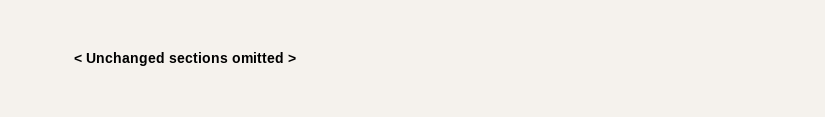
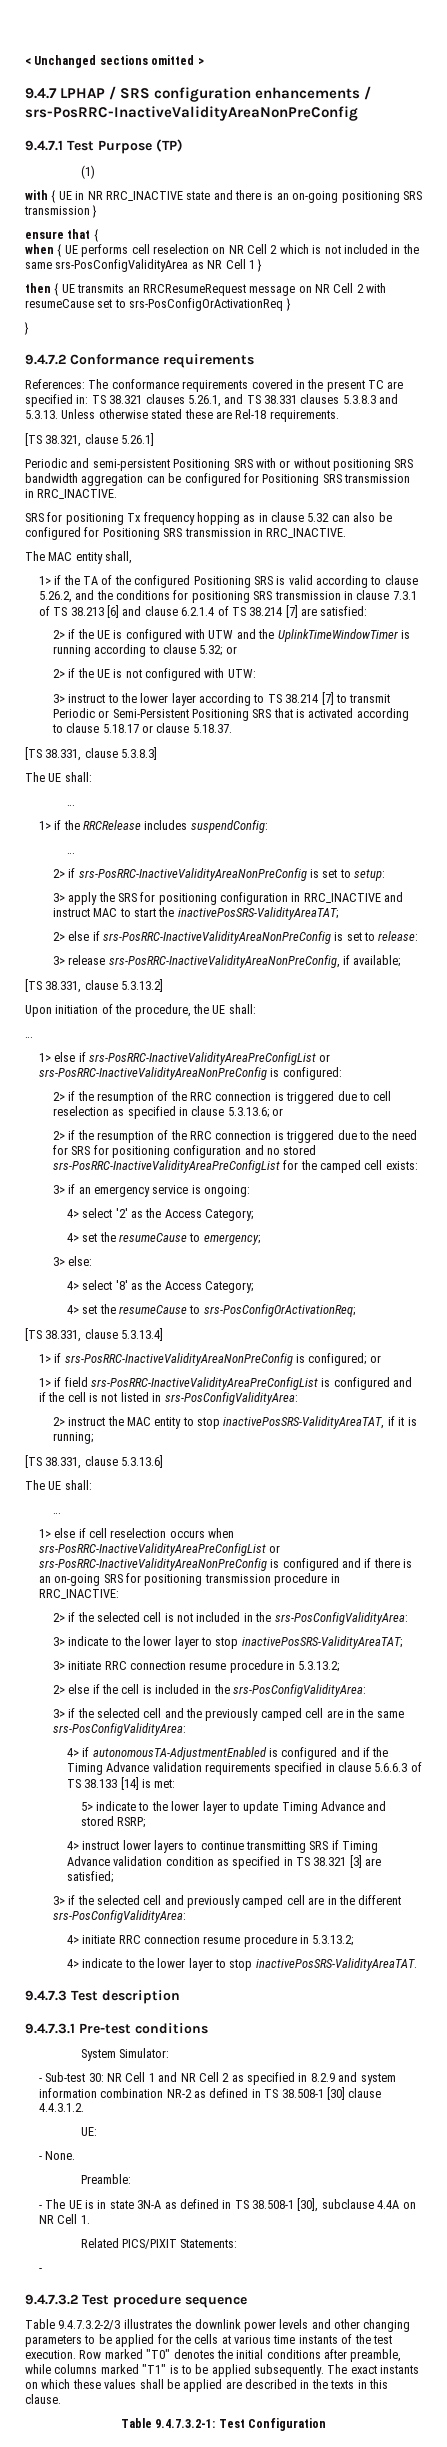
+ 9.4.7 LPHAP / SRS configuration enhancements / srs-PosRRC-InactiveValidityAreaNonPreConfig
+ 9.4.7.1 Test Purpose (TP)
+ (1)
+ with { UE in NR RRC_INACTIVE state and there is an on-going positioning SRS transmission }
+ ensure that {
+ when { UE performs cell reselection on NR Cell 2 which is not included in the same srs-PosConfigValidityArea as NR Cell 1 }
+ then { UE transmits an RRCResumeRequest message on NR Cell 2 with resumeCause set to srs-PosConfigOrActivationReq }
+ }
+ 9.4.7.2 Conformance requirements
+ References: The conformance requirements covered in the present TC are specified in: TS 38.321 clauses 5.26.1, and TS 38.331 clauses 5.3.8.3 and 5.3.13. Unless otherwise stated these are Rel-18 requirements.
+ [TS 38.321, clause 5.26.1]
+ Periodic and semi-persistent Positioning SRS with or without positioning SRS bandwidth aggregation can be configured for Positioning SRS transmission in RRC_INACTIVE.
+ SRS for positioning Tx frequency hopping as in clause 5.32 can also be configured for Positioning SRS transmission in RRC_INACTIVE.
+ The MAC entity shall,
+ 1> if the TA of the configured Positioning SRS is valid according to clause 5.26.2, and the conditions for positioning SRS transmission in clause 7.3.1 of TS 38.213 [6] and clause 6.2.1.4 of TS 38.214 [7] are satisfied:
+ 2> if the UE is configured with UTW and the UplinkTimeWindowTimer is running according to clause 5.32; or
+ 2> if the UE is not configured with UTW:
+ 3> instruct to the lower layer according to TS 38.214 [7] to transmit Periodic or Semi-Persistent Positioning SRS that is activated according to clause 5.18.17 or clause 5.18.37.
+ [TS 38.331, clause 5.3.8.3]
+ The UE shall:
+ …
+ 1> if the RRCRelease includes suspendConfig:
+ …
+ 2> if srs-PosRRC-InactiveValidityAreaNonPreConfig is set to setup:
+ 3> apply the SRS for positioning configuration in RRC_INACTIVE and instruct MAC to start the inactivePosSRS-ValidityAreaTAT;
+ 2> else if srs-PosRRC-InactiveValidityAreaNonPreConfig is set to release:
+ 3> release srs-PosRRC-InactiveValidityAreaNonPreConfig, if available;
+ [TS 38.331, clause 5.3.13.2]
+ Upon initiation of the procedure, the UE shall:
+ …
+ 1> else if srs-PosRRC-InactiveValidityAreaPreConfigList or srs-PosRRC-InactiveValidityAreaNonPreConfig is configured:
+ 2> if the resumption of the RRC connection is triggered due to cell reselection as specified in clause 5.3.13.6; or
+ 2> if the resumption of the RRC connection is triggered due to the need for SRS for positioning configuration and no stored srs-PosRRC-InactiveValidityAreaPreConfigList for the camped cell exists:
+ 3> if an emergency service is ongoing:
+ 4> select '2' as the Access Category;
+ 4> set the resumeCause to emergency;
+ 3> else:
+ 4> select '8' as the Access Category;
+ 4> set the resumeCause to srs-PosConfigOrActivationReq;
+ [TS 38.331, clause 5.3.13.4]
+ 1> if srs-PosRRC-InactiveValidityAreaNonPreConfig is configured; or
+ 1> if field srs-PosRRC-InactiveValidityAreaPreConfigList is configured and if the cell is not listed in srs-PosConfigValidityArea:
+ 2> instruct the MAC entity to stop inactivePosSRS-ValidityAreaTAT, if it is running;
+ [TS 38.331, clause 5.3.13.6]
+ The UE shall:
+ …
+ 1> else if cell reselection occurs when srs-PosRRC-InactiveValidityAreaPreConfigList or srs-PosRRC-InactiveValidityAreaNonPreConfig is configured and if there is an on-going SRS for positioning transmission procedure in RRC_INACTIVE:
+ 2> if the selected cell is not included in the srs-PosConfigValidityArea:
+ 3> indicate to the lower layer to stop inactivePosSRS-ValidityAreaTAT;
+ 3> initiate RRC connection resume procedure in 5.3.13.2;
+ 2> else if the cell is included in the srs-PosConfigValidityArea:
+ 3> if the selected cell and the previously camped cell are in the same srs-PosConfigValidityArea:
+ 4> if autonomousTA-AdjustmentEnabled is configured and if the Timing Advance validation requirements specified in clause 5.6.6.3 of TS 38.133 [14] is met:
+ 5> indicate to the lower layer to update Timing Advance and stored RSRP;
+ 4> instruct lower layers to continue transmitting SRS if Timing Advance validation condition as specified in TS 38.321 [3] are satisfied;
+ 3> if the selected cell and previously camped cell are in the different srs-PosConfigValidityArea:
+ 4> initiate RRC connection resume procedure in 5.3.13.2;
+ 4> indicate to the lower layer to stop inactivePosSRS-ValidityAreaTAT.
+ 9.4.7.3 Test description
+ 9.4.7.3.1 Pre-test conditions
+ System Simulator:
+ - Sub-test 30: NR Cell 1 and NR Cell 2 as specified in 8.2.9 and system information combination NR-2 as defined in TS 38.508-1 [30] clause 4.4.3.1.2.
+ UE:
+ - None.
+ Preamble:
+ - The UE is in state 3N-A as defined in TS 38.508-1 [30], subclause 4.4A on NR Cell 1.
+ Related PICS/PIXIT Statements:
+ -
+ 9.4.7.3.2 Test procedure sequence
+ Table 9.4.7.3.2-2/3 illustrates the downlink power levels and other changing parameters to be applied for the cells at various time instants of the test execution. Row marked "T0" denotes the initial conditions after preamble, while columns marked "T1" is to be applied subsequently. The exact instants on which these values shall be applied are described in the texts in this clause.
+ Table 9.4.7.3.2-1: Test Configuration

